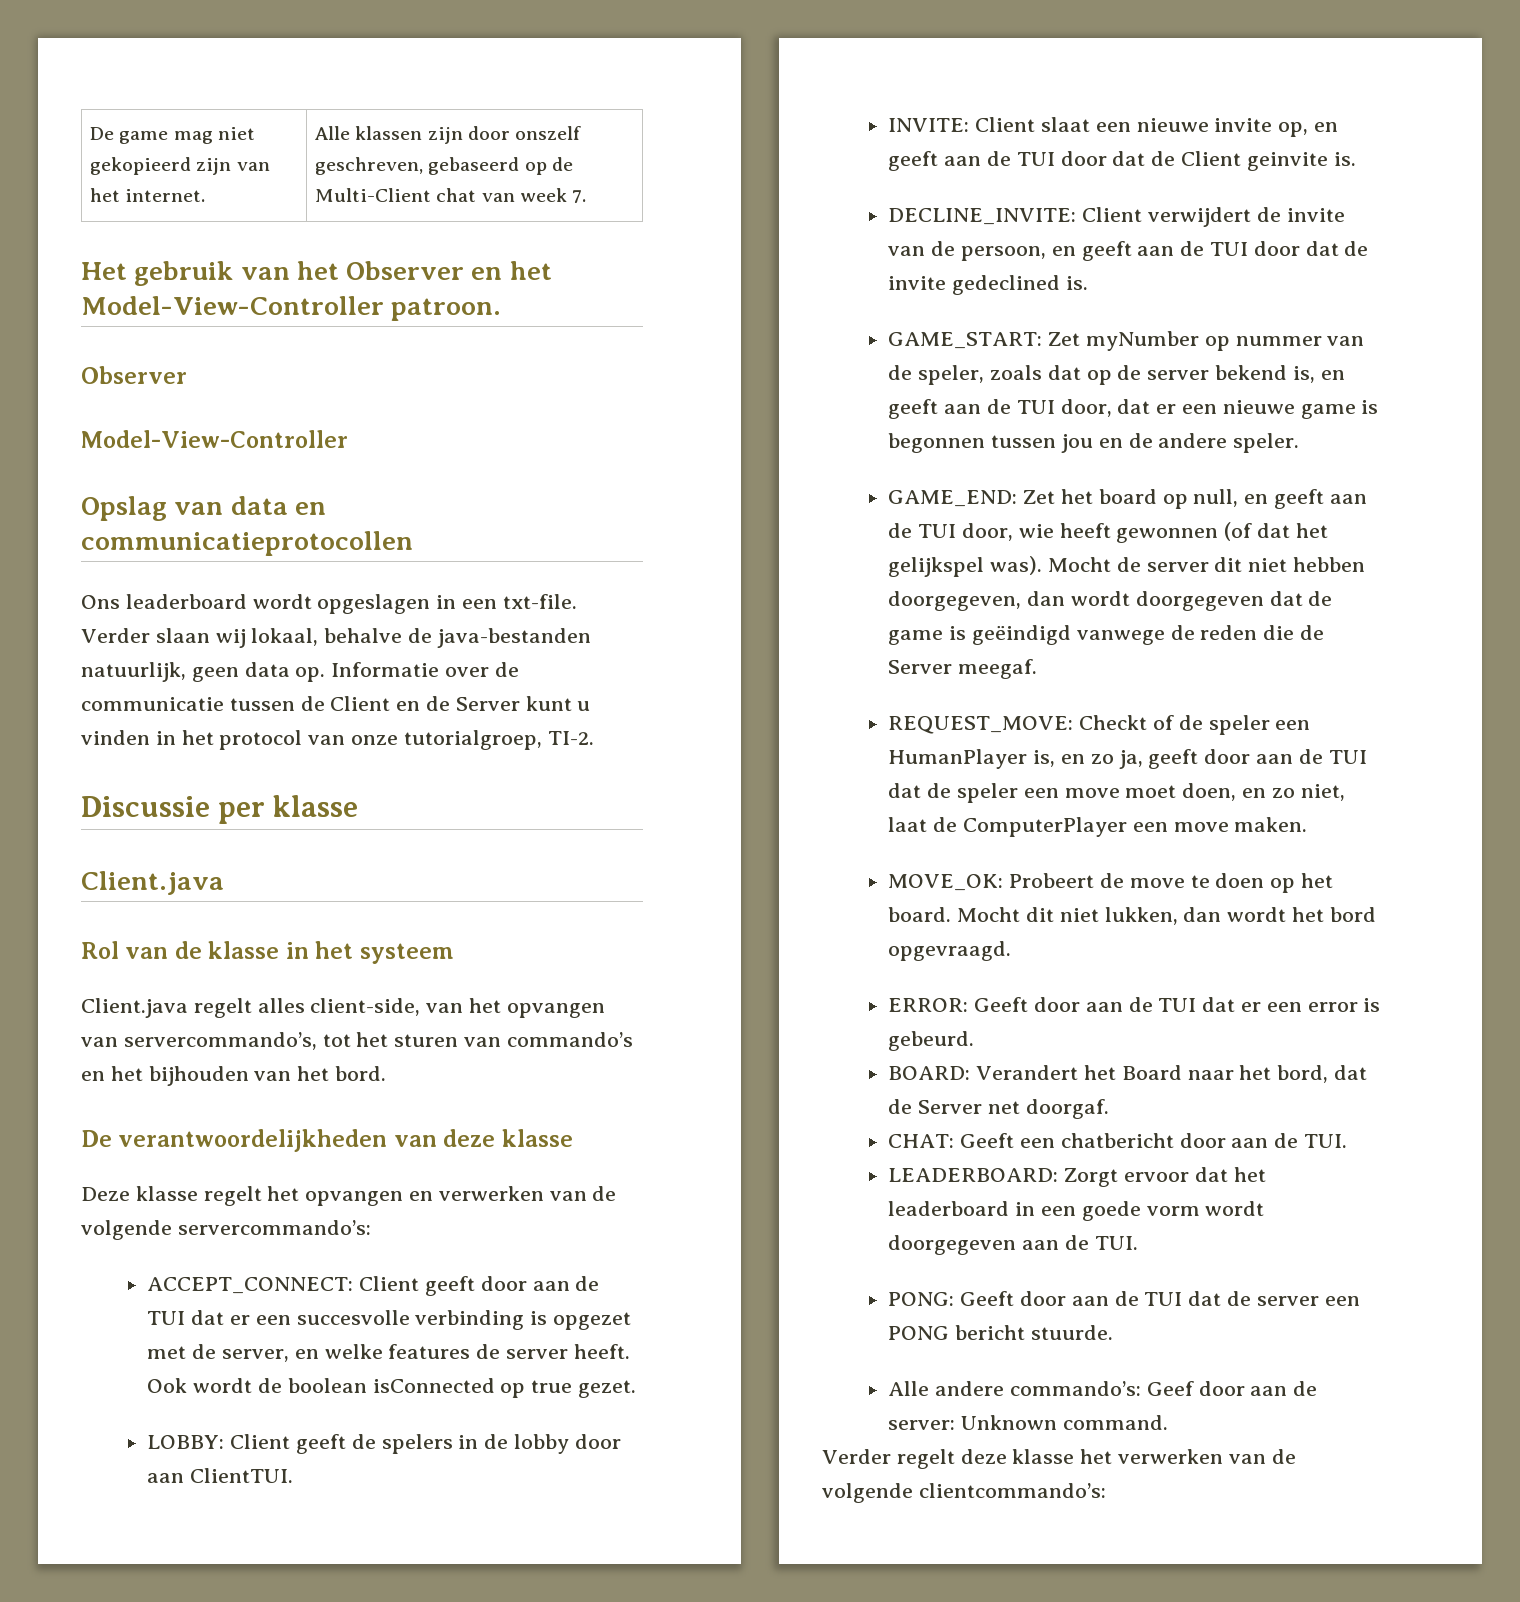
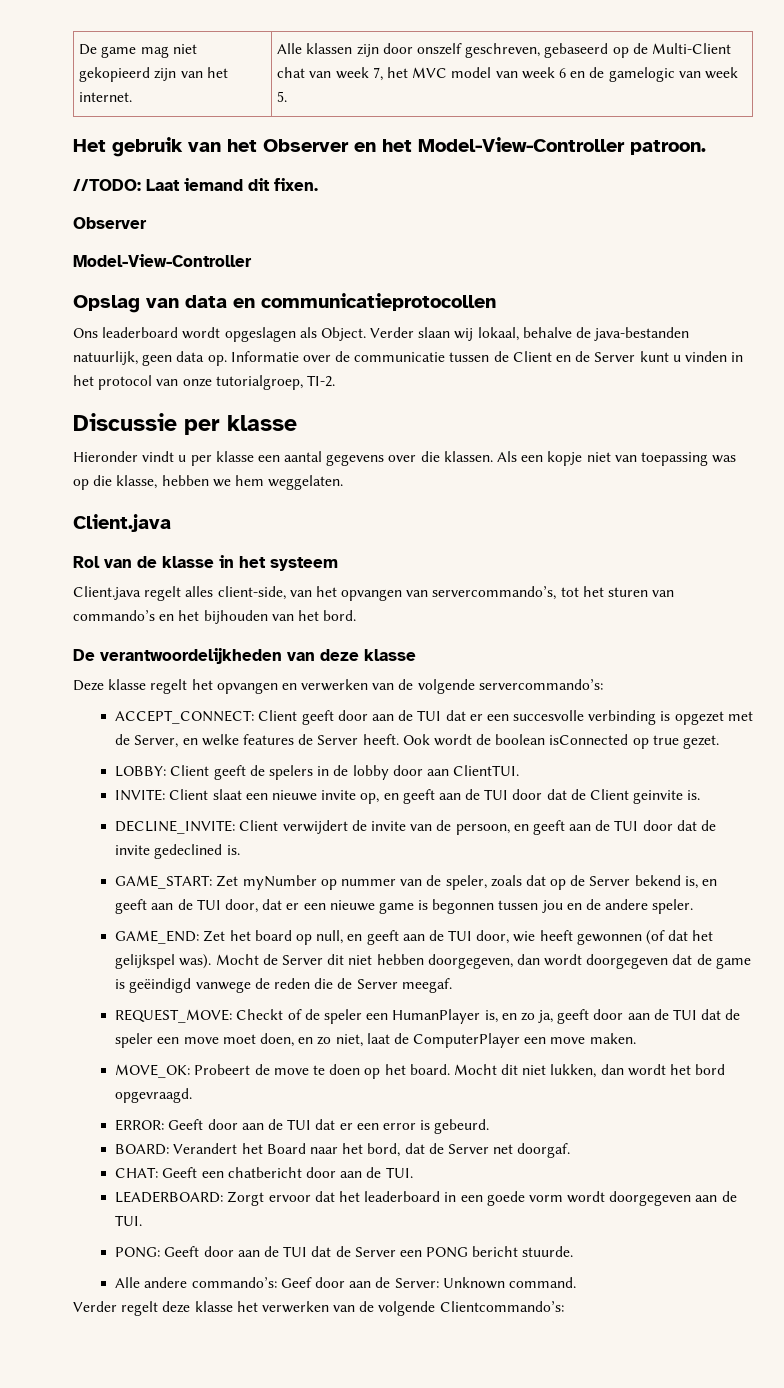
- De game mag niet gekopieerd zijn van het internet. | Alle klassen zijn door onszelf geschreven, gebaseerd op de Multi-Client chat van week 7.
+ De game mag niet gekopieerd zijn van het internet. | Alle klassen zijn door onszelf geschreven, gebaseerd op de Multi-Client chat van week 7, het MVC model van week 6 en de gamelogic van week 5.
+ //TODO: Laat iemand dit fixen.
- Ons leaderboard wordt opgeslagen in een txt-file.
+ Ons leaderboard wordt opgeslagen als Object.
+ Hieronder vindt u per klasse een aantal gegevens over die klassen. Als een kopje niet van toepassing was op die klasse, hebben we hem weggelaten.
- ACCEPT_CONNECT: Client geeft door aan de TUI dat er een succesvolle verbinding is opgezet met de server, en welke features de server heeft.
+ ACCEPT_CONNECT: Client geeft door aan de TUI dat er een succesvolle verbinding is opgezet met de Server, en welke features de Server heeft.
- GAME_START: Zet myNumber op nummer van de speler, zoals dat op de server bekend is, en geeft aan de TUI door, dat er een nieuwe game is begonnen tussen jou en de andere speler.
+ GAME_START: Zet myNumber op nummer van de speler, zoals dat op de Server bekend is, en geeft aan de TUI door, dat er een nieuwe game is begonnen tussen jou en de andere speler.
- Mocht de server dit niet hebben doorgegeven, dan wordt doorgegeven dat de game is geëindigd vanwege de reden die de Server meegaf.
+ Mocht de Server dit niet hebben doorgegeven, dan wordt doorgegeven dat de game is geëindigd vanwege de reden die de Server meegaf.
- PONG: Geeft door aan de TUI dat de server een PONG bericht stuurde.
+ PONG: Geeft door aan de TUI dat de Server een PONG bericht stuurde.
- Alle andere commando’s: Geef door aan de server: Unknown command.
+ Alle andere commando’s: Geef door aan de Server: Unknown command.
- Verder regelt deze klasse het verwerken van de volgende clientcommando’s:
+ Verder regelt deze klasse het verwerken van de volgende Clientcommando’s:

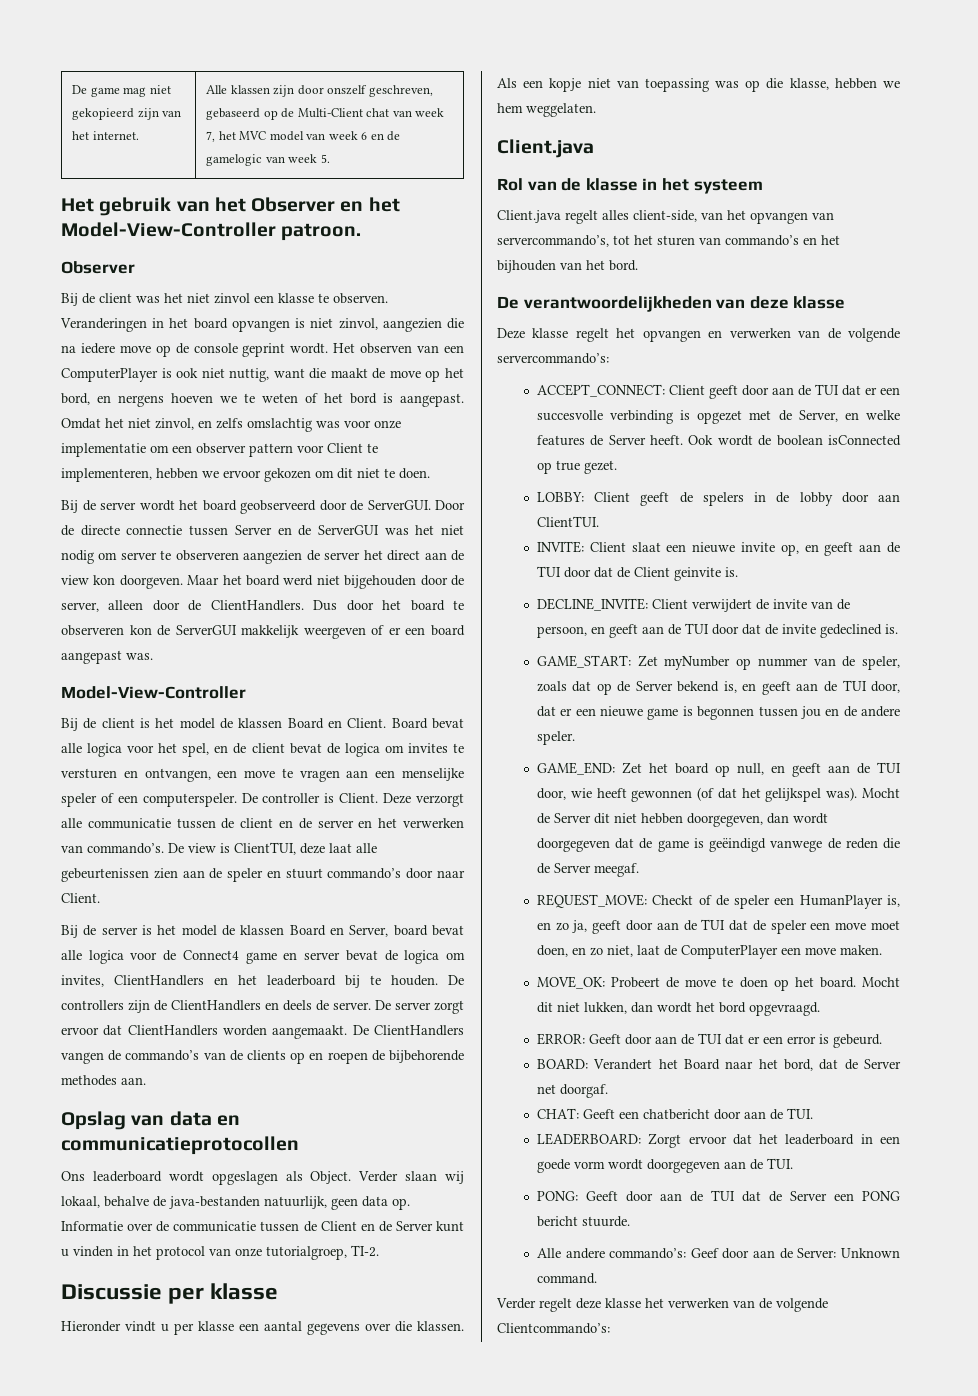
  Het gebruik van het Observer en het Model-View-Controller patroon.
- //TODO: Laat iemand dit fixen.
  Observer
+ Bij de client was het niet zinvol een klasse te observen. Veranderingen in het board opvangen is niet zinvol, aangezien die na iedere move op de console geprint wordt. Het observen van een ComputerPlayer is ook niet nuttig, want die maakt de move op het bord, en nergens hoeven we te weten of het bord is aangepast. Omdat het niet zinvol, en zelfs omslachtig was voor onze implementatie om een observer pattern voor Client te implementeren, hebben we ervoor gekozen om dit niet te doen.
+ Bij de server wordt het board geobserveerd door de ServerGUI. Door de directe connectie tussen Server en de ServerGUI was het niet nodig om server te observeren aangezien de server het direct aan de view kon doorgeven. Maar het board werd niet bijgehouden door de server, alleen door de ClientHandlers. Dus door het board te observeren kon de ServerGUI makkelijk weergeven of er een board aangepast was.
  Model-View-Controller
+ Bij de client is het model de klassen Board en Client. Board bevat alle logica voor het spel, en de client bevat de logica om invites te versturen en ontvangen, een move te vragen aan een menselijke speler of een computerspeler. De controller is Client. Deze verzorgt alle communicatie tussen de client en de server en het verwerken van commando’s. De view is ClientTUI, deze laat alle gebeurtenissen zien aan de speler en stuurt commando’s door naar Client.
+ Bij de server is het model de klassen Board en Server, board bevat alle logica voor de Connect4 game en server bevat de logica om invites, ClientHandlers en het leaderboard bij te houden. De controllers zijn de ClientHandlers en deels de server. De server zorgt ervoor dat ClientHandlers worden aangemaakt. De ClientHandlers vangen de commando’s van de clients op en roepen de bijbehorende methodes aan.

